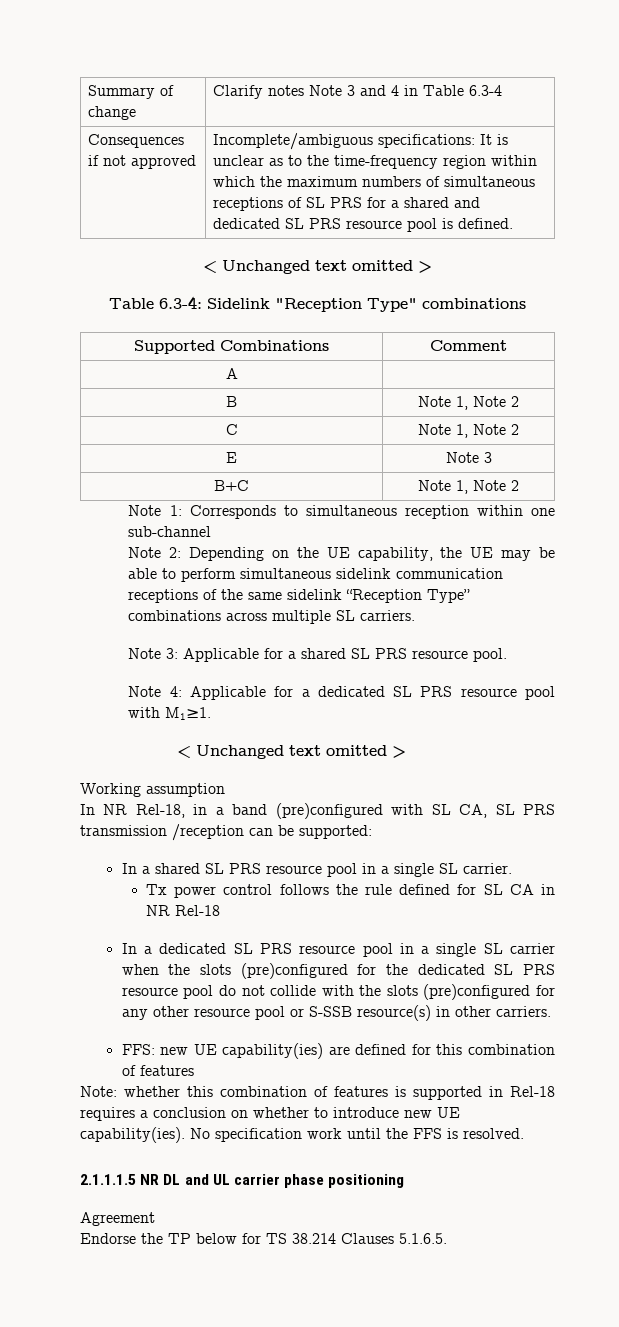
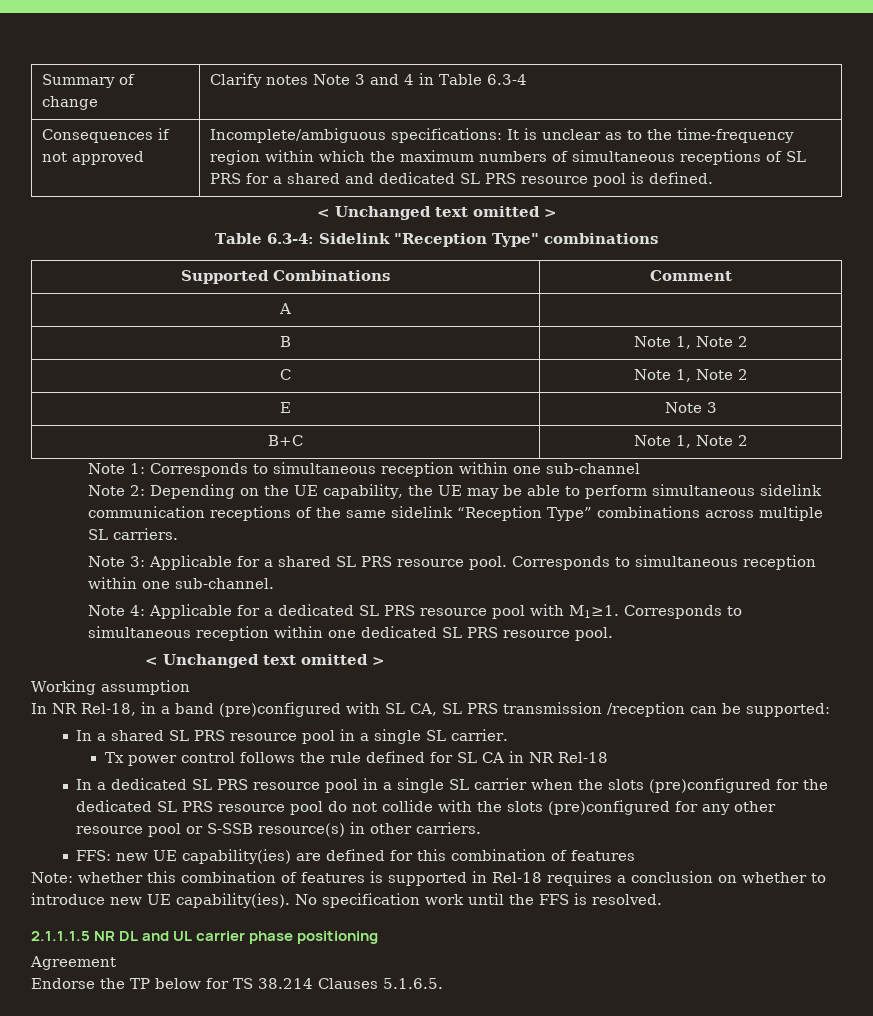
+ Corresponds to simultaneous reception within one sub-channel.
+ Corresponds to simultaneous reception within one dedicated SL PRS resource pool.

